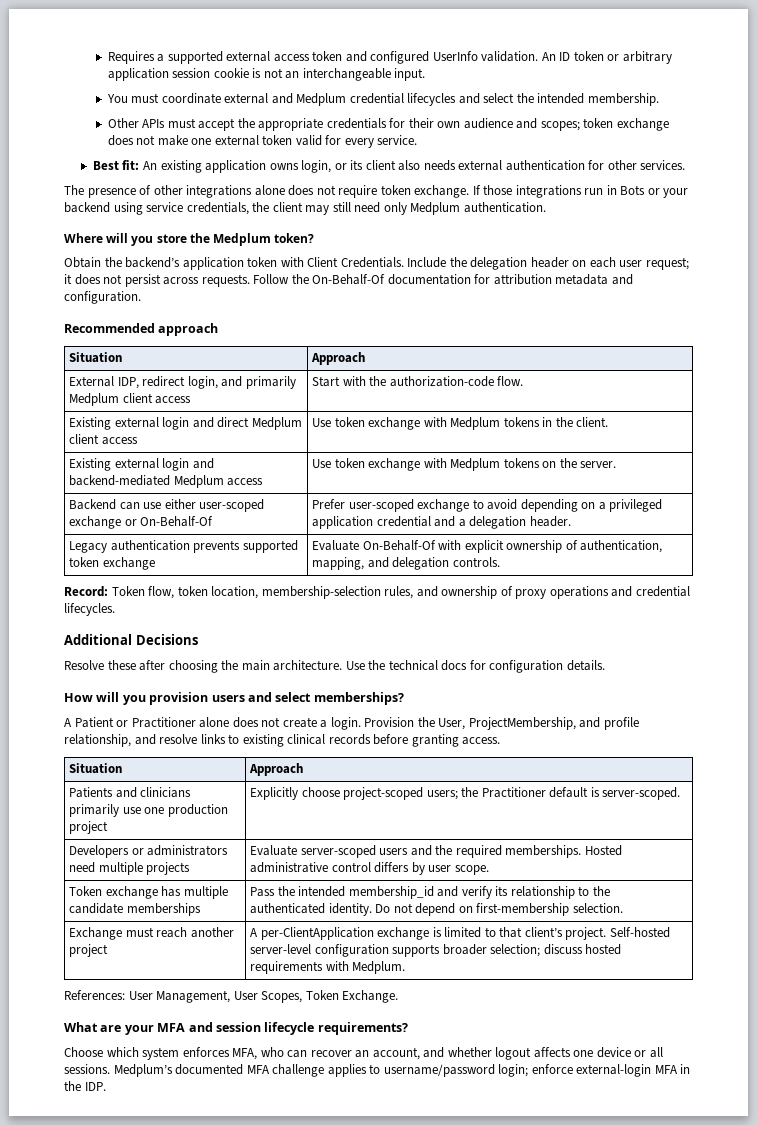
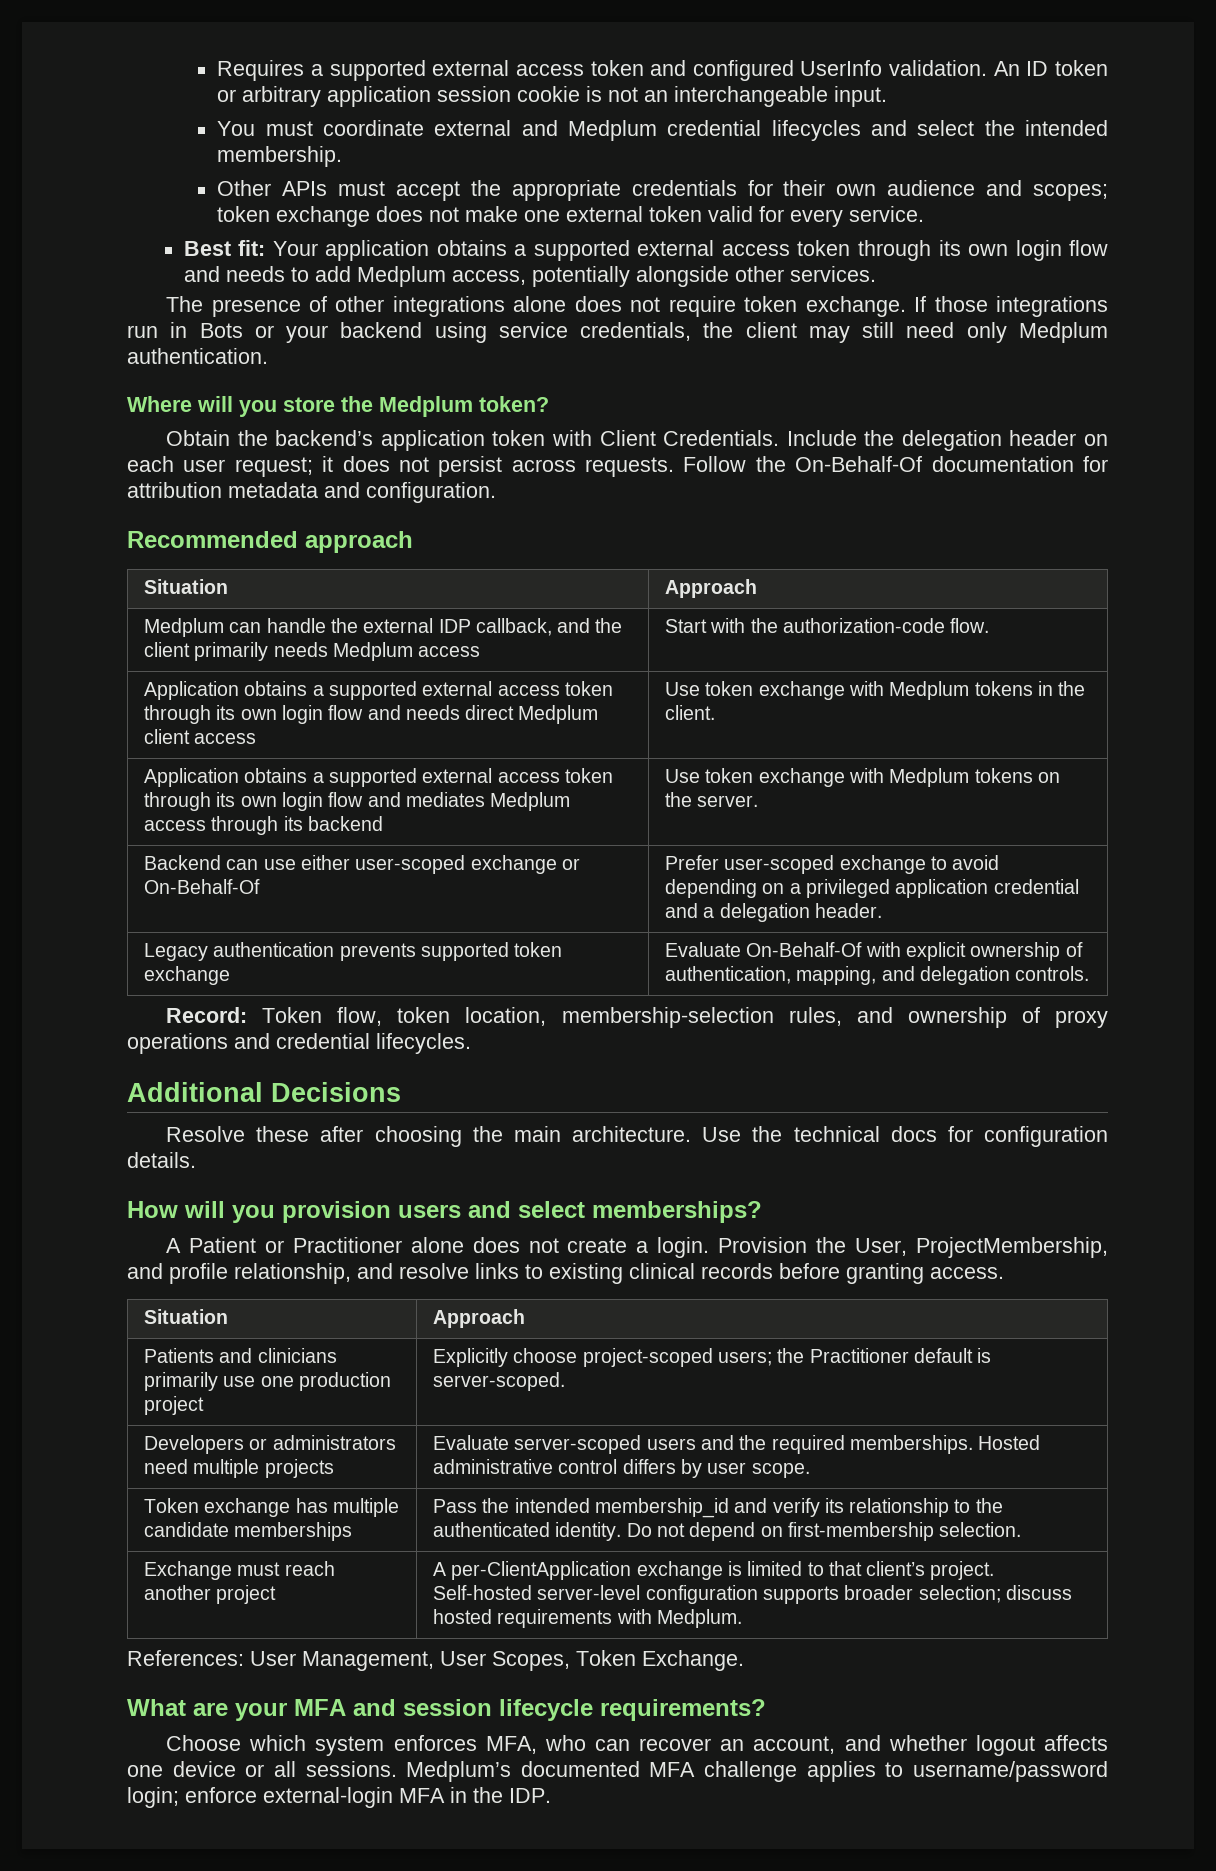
- Best fit: An existing application owns login, or its client also needs external authentication for other services.
+ Best fit: Your application obtains a supported external access token through its own login flow and needs to add Medplum access, potentially alongside other services.
- External IDP, redirect login, and primarily Medplum client access | Start with the authorization-code flow.
+ Medplum can handle the external IDP callback, and the client primarily needs Medplum access | Start with the authorization-code flow.
- Existing external login and direct Medplum client access | Use token exchange with Medplum tokens in the client.
+ Application obtains a supported external access token through its own login flow and needs direct Medplum client access | Use token exchange with Medplum tokens in the client.
- Existing external login and backend-mediated Medplum access | Use token exchange with Medplum tokens on the server.
+ Application obtains a supported external access token through its own login flow and mediates Medplum access through its backend | Use token exchange with Medplum tokens on the server.

